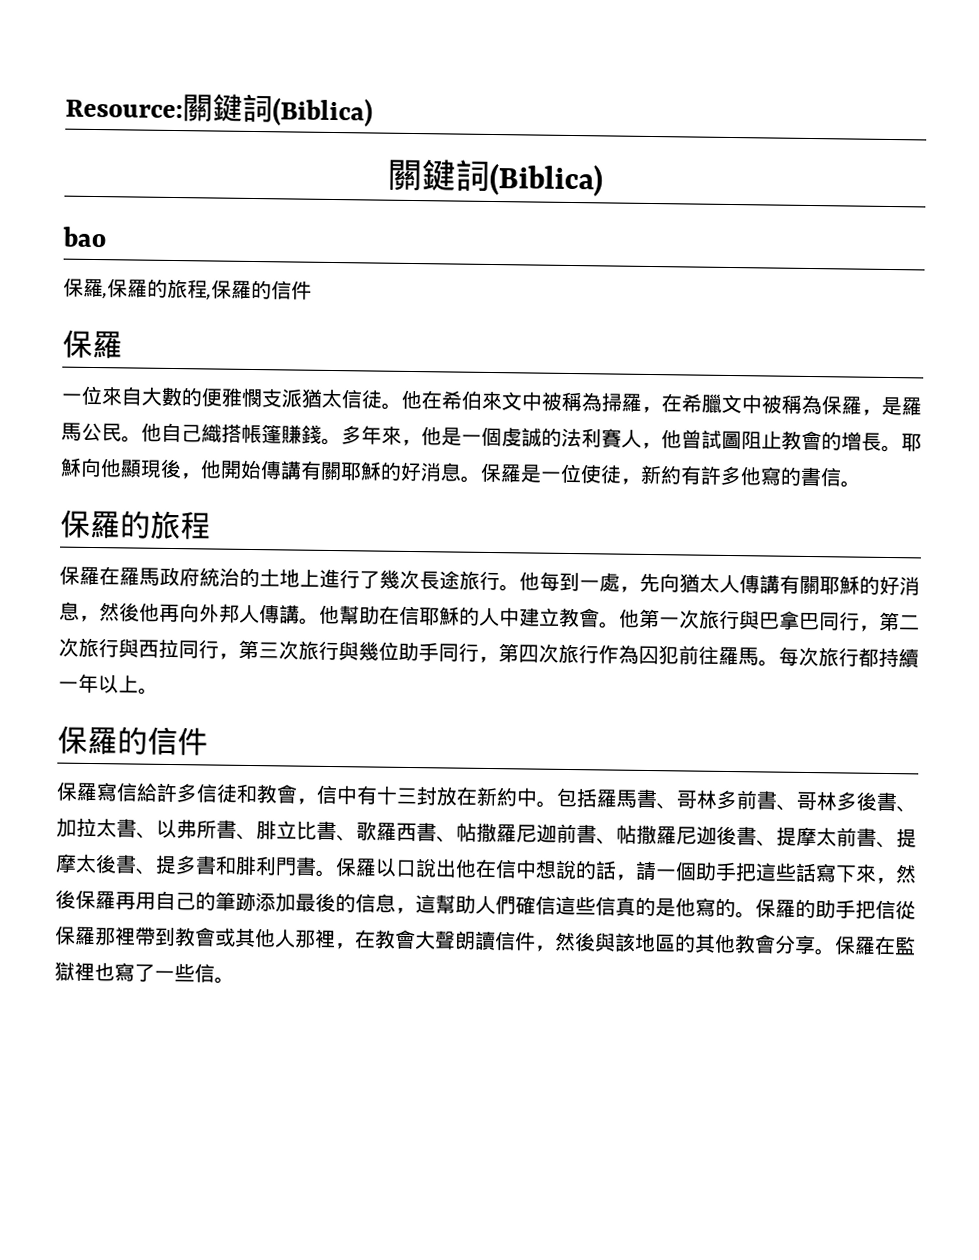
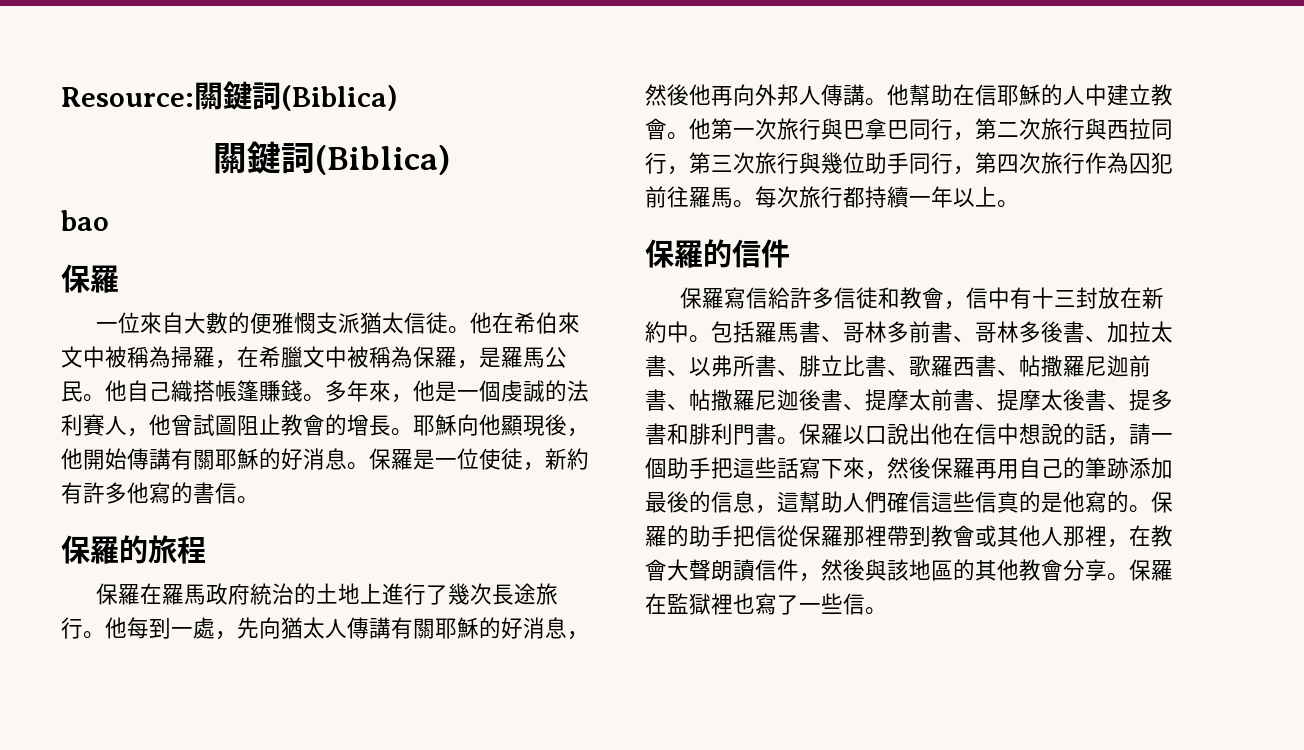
- 保羅,保羅的旅程,保羅的信件

